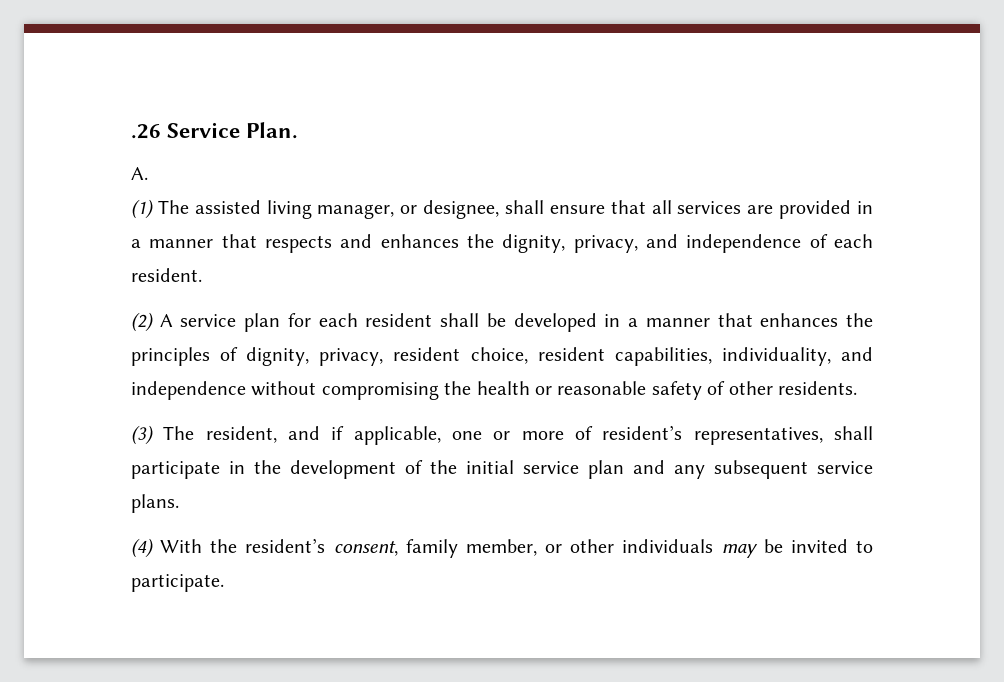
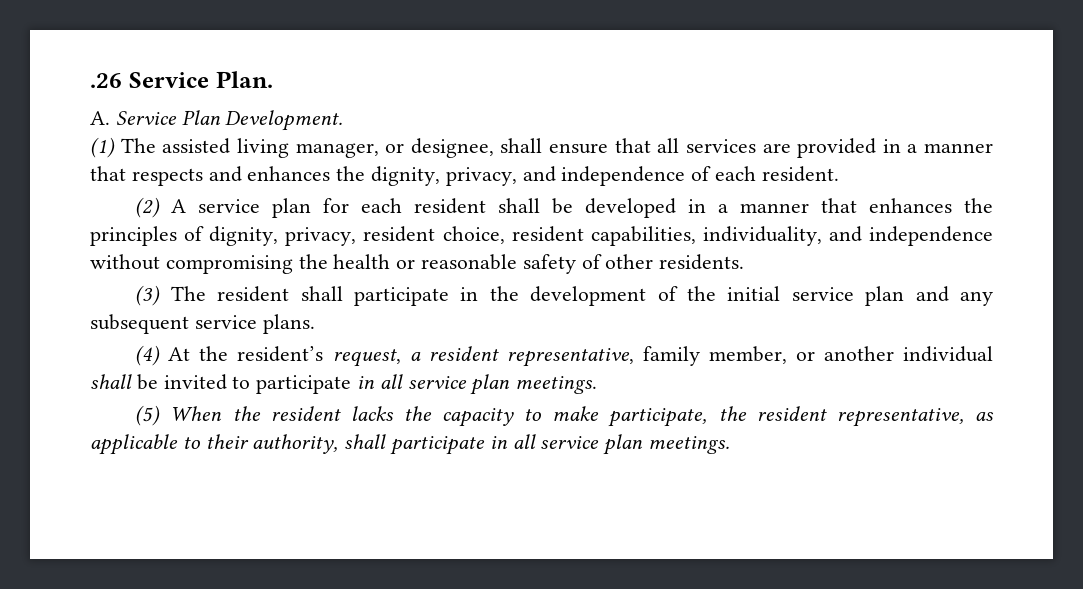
- A.
+ A. Service Plan Development.
- (3) The resident, and if applicable, one or more of resident’s representatives, shall participate in the development of the initial service plan and any subsequent service plans.
+ (3) The resident shall participate in the development of the initial service plan and any subsequent service plans.
- (4) With the resident’s consent, family member, or other individuals may be invited to participate.
+ (4) At the resident’s request, a resident representative, family member, or another individual shall be invited to participate in all service plan meetings.
+ (5) When the resident lacks the capacity to make participate, the resident representative, as applicable to their authority, shall participate in all service plan meetings.

